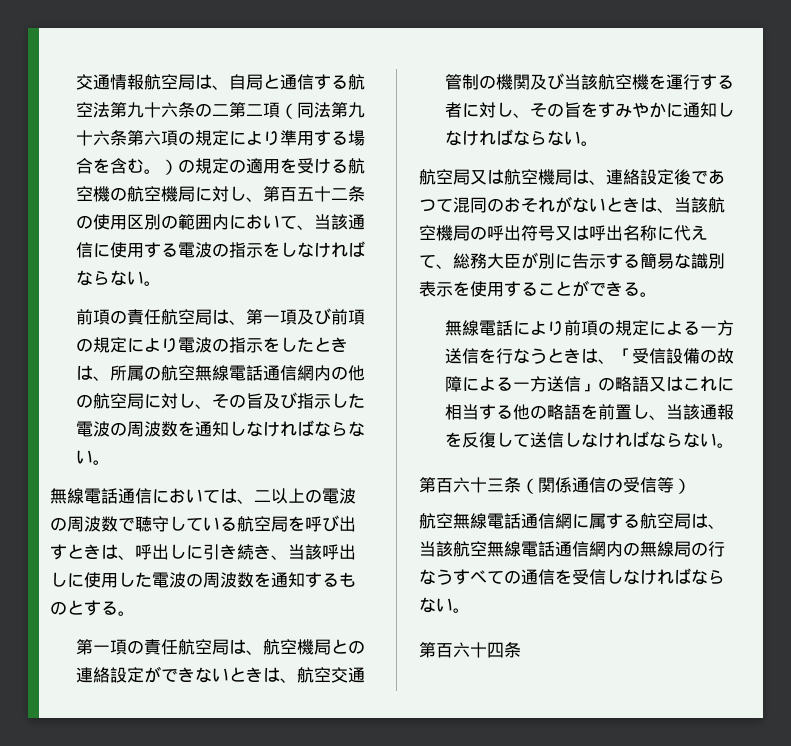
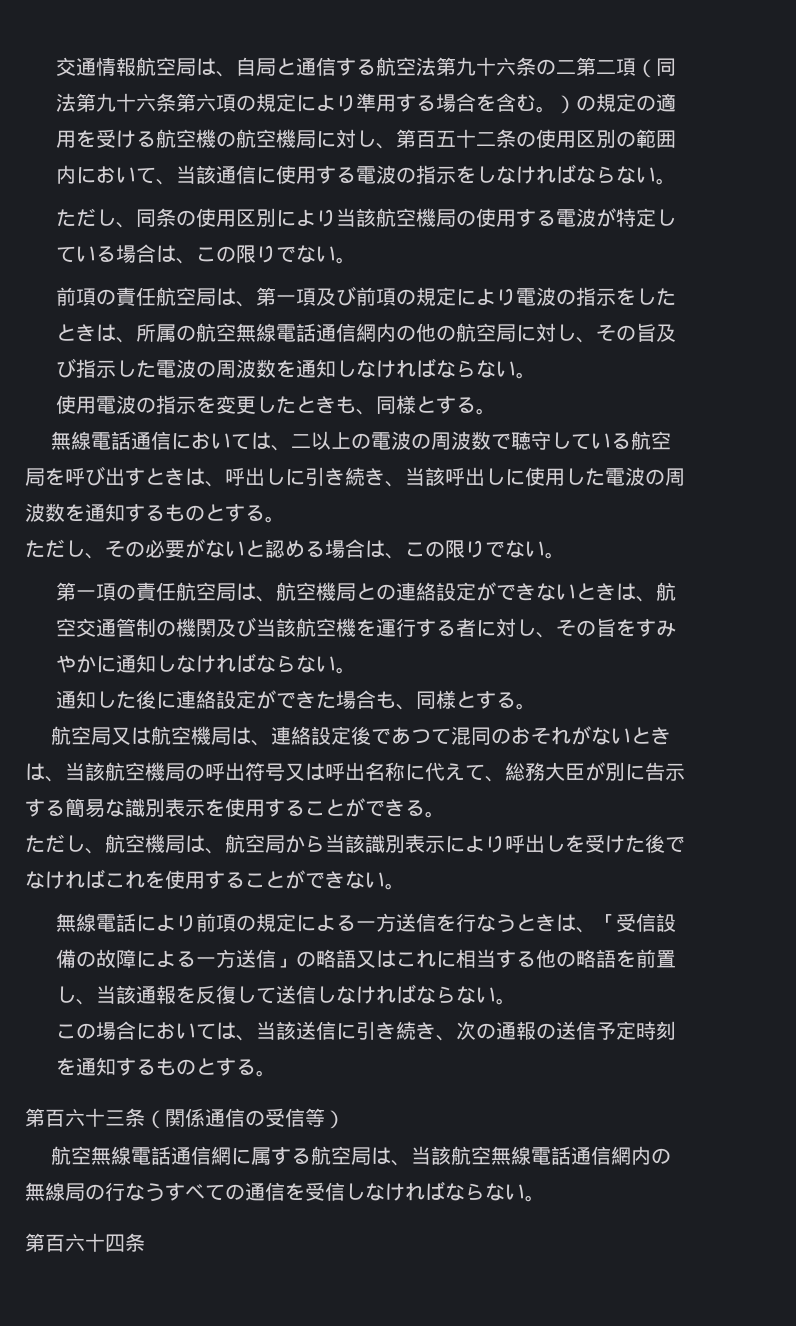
+ ただし、同条の使用区別により当該航空機局の使用する電波が特定している場合は、この限りでない。
+ 使用電波の指示を変更したときも、同様とする。
+ ただし、その必要がないと認める場合は、この限りでない。
+ 通知した後に連絡設定ができた場合も、同様とする。
+ ただし、航空機局は、航空局から当該識別表示により呼出しを受けた後でなければこれを使用することができない。
+ この場合においては、当該送信に引き続き、次の通報の送信予定時刻を通知するものとする。

